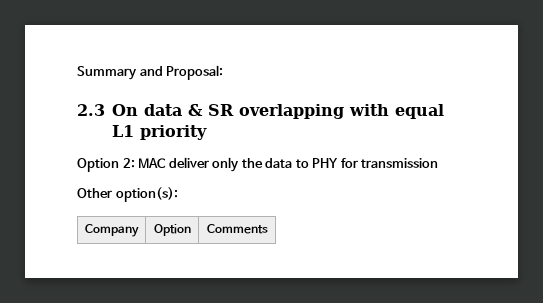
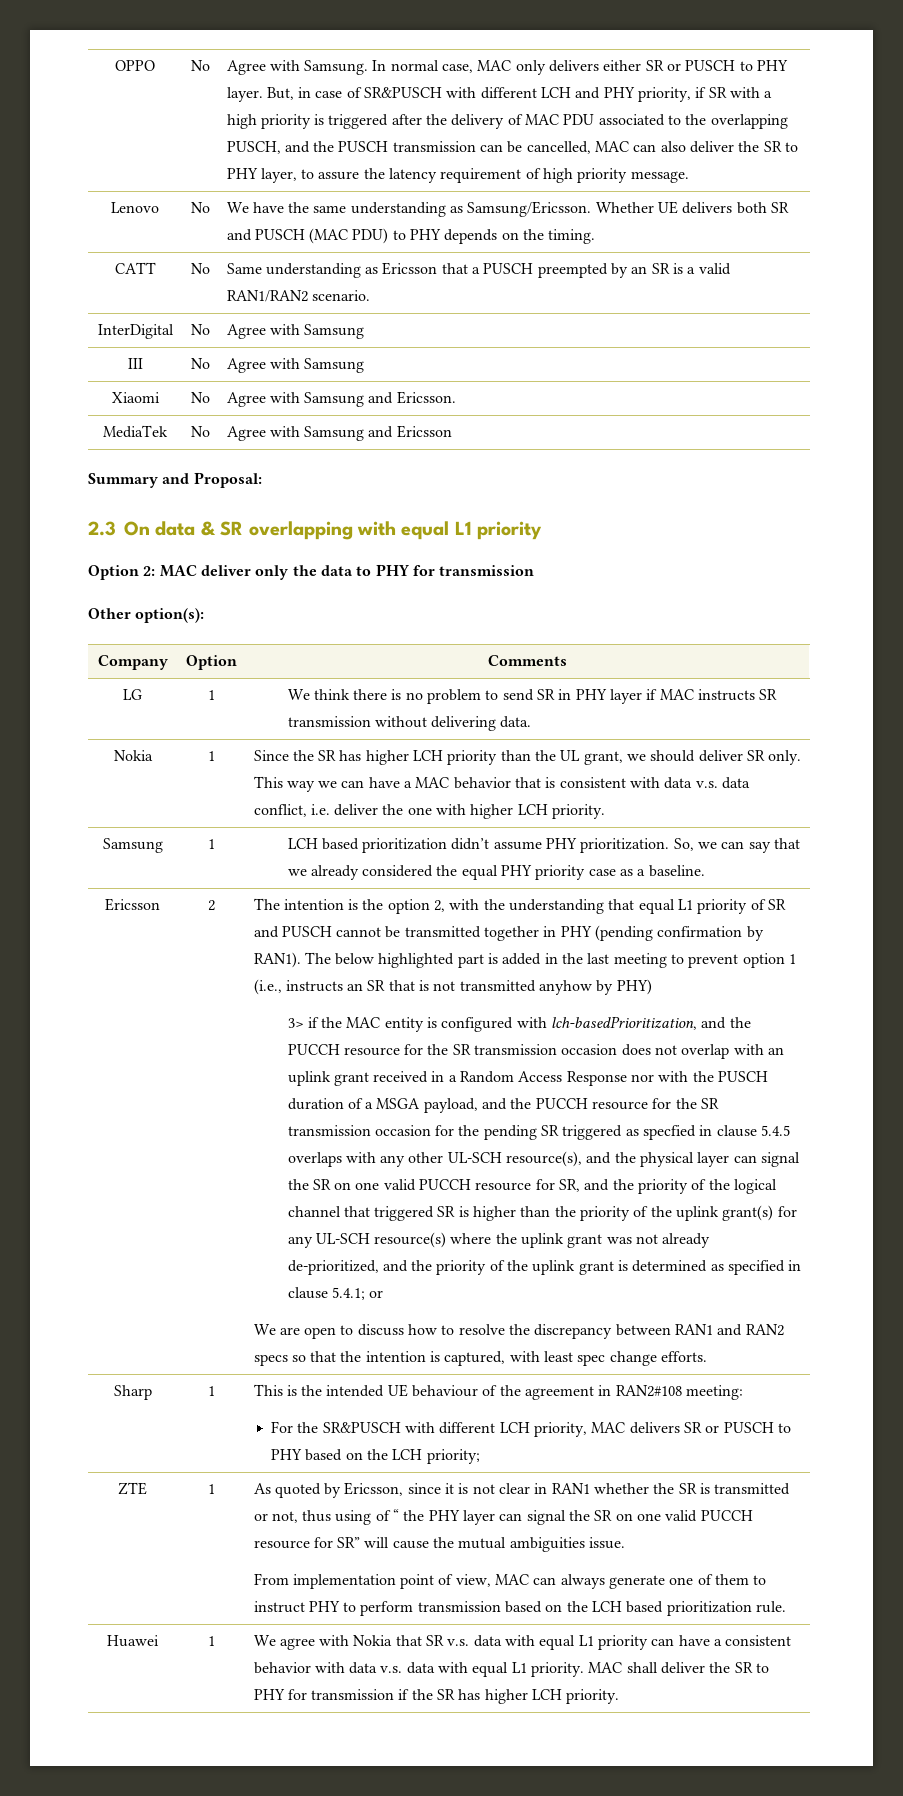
+ OPPO | No | Agree with Samsung. In normal case, MAC only delivers either SR or PUSCH to PHY layer. But, in case of SR&PUSCH with different LCH and PHY priority, if SR with a high priority is triggered after the delivery of MAC PDU associated to the overlapping PUSCH, and the PUSCH transmission can be cancelled, MAC can also deliver the SR to PHY layer, to assure the latency requirement of high priority message.
+ Lenovo | No | We have the same understanding as Samsung/Ericsson. Whether UE delivers both SR and PUSCH (MAC PDU) to PHY depends on the timing.
+ CATT | No | Same understanding as Ericsson that a PUSCH preempted by an SR is a valid RAN1/RAN2 scenario.
+ InterDigital | No | Agree with Samsung
+ III | No | Agree with Samsung
+ Xiaomi | No | Agree with Samsung and Ericsson.
+ MediaTek | No | Agree with Samsung and Ericsson
+ LG | 1 | We think there is no problem to send SR in PHY layer if MAC instructs SR transmission without delivering data.
+ Nokia | 1 | Since the SR has higher LCH priority than the UL grant, we should deliver SR only. This way we can have a MAC behavior that is consistent with data v.s. data conflict, i.e. deliver the one with higher LCH priority.
+ Samsung | 1 | LCH based prioritization didn’t assume PHY prioritization. So, we can say that we already considered the equal PHY priority case as a baseline.
+ Ericsson | 2 | The intention is the option 2, with the understanding that equal L1 priority of SR and PUSCH cannot be transmitted together in PHY (pending confirmation by RAN1). The below highlighted part is added in the last meeting to prevent option 1 (i.e., instructs an SR that is not transmitted anyhow by PHY)
+ 3> if the MAC entity is configured with lch-basedPrioritization, and the PUCCH resource for the SR transmission occasion does not overlap with an uplink grant received in a Random Access Response nor with the PUSCH duration of a MSGA payload, and the PUCCH resource for the SR transmission occasion for the pending SR triggered as specfied in clause 5.4.5 overlaps with any other UL-SCH resource(s), and the physical layer can signal the SR on one valid PUCCH resource for SR, and the priority of the logical channel that triggered SR is higher than the priority of the uplink grant(s) for any UL-SCH resource(s) where the uplink grant was not already de-prioritized, and the priority of the uplink grant is determined as specified in clause 5.4.1; or
+ We are open to discuss how to resolve the discrepancy between RAN1 and RAN2 specs so that the intention is captured, with least spec change efforts.
+ Sharp | 1 | This is the intended UE behaviour of the agreement in RAN2#108 meeting:
+ For the SR&PUSCH with different LCH priority, MAC delivers SR or PUSCH to PHY based on the LCH priority;
+ ZTE | 1 | As quoted by Ericsson, since it is not clear in RAN1 whether the SR is transmitted or not, thus using of “ the PHY layer can signal the SR on one valid PUCCH resource for SR” will cause the mutual ambiguities issue.
+ From implementation point of view, MAC can always generate one of them to instruct PHY to perform transmission based on the LCH based prioritization rule.
+ Huawei | 1 | We agree with Nokia that SR v.s. data with equal L1 priority can have a consistent behavior with data v.s. data with equal L1 priority. MAC shall deliver the SR to PHY for transmission if the SR has higher LCH priority.

